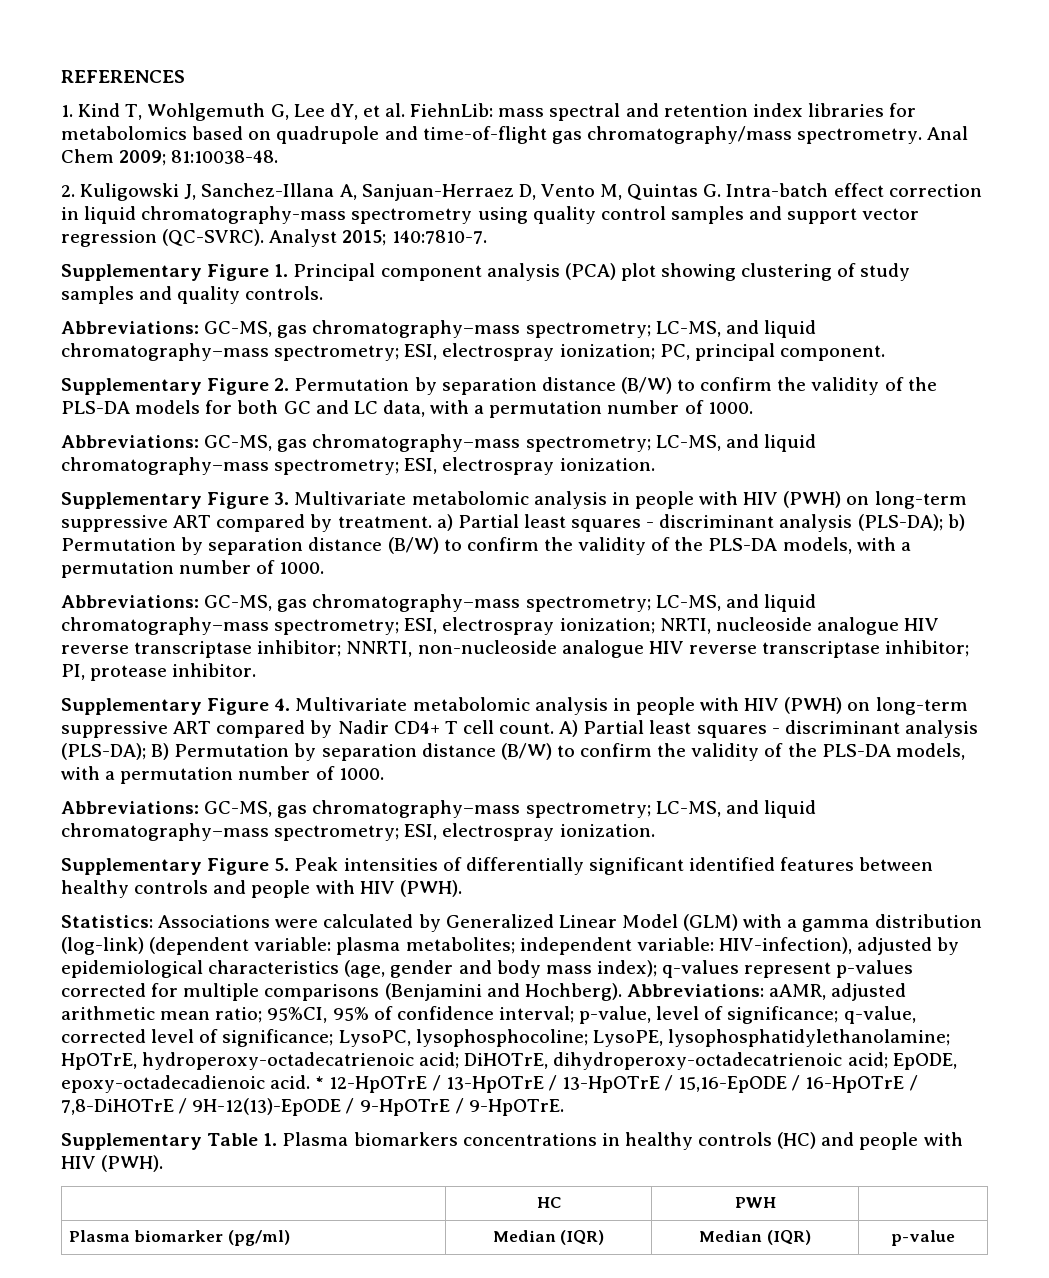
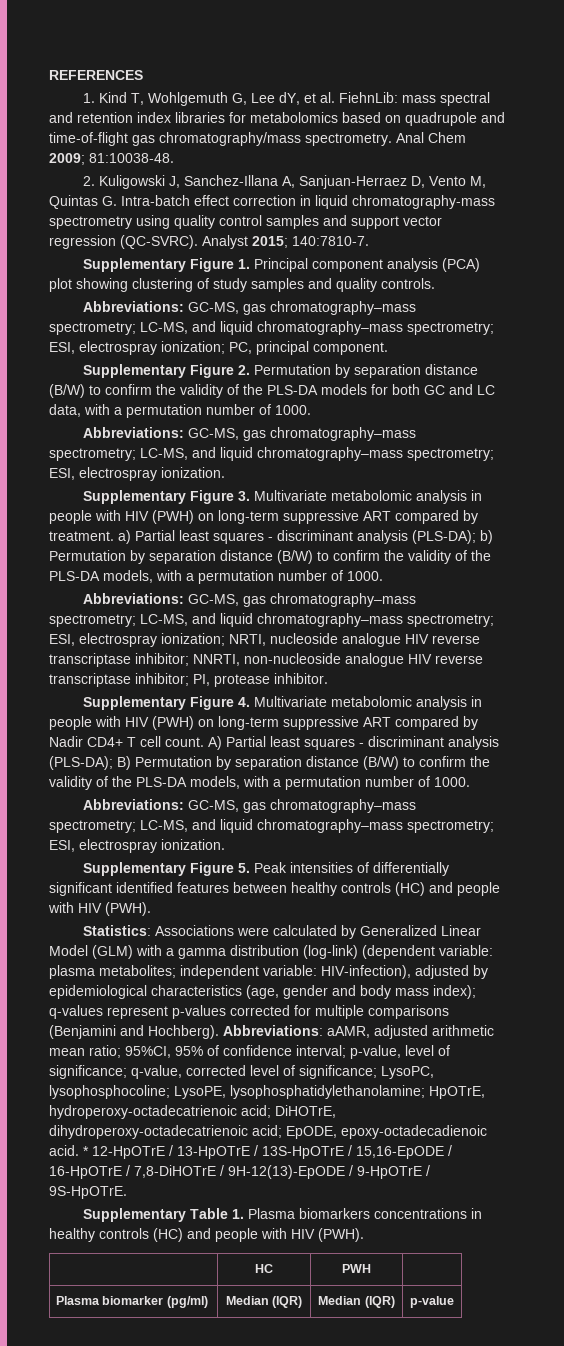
- Supplementary Figure 5. Peak intensities of differentially significant identified features between healthy controls and people with HIV (PWH).
+ Supplementary Figure 5. Peak intensities of differentially significant identified features between healthy controls (HC) and people with HIV (PWH).
- * 12-HpOTrE / 13-HpOTrE / 13-HpOTrE / 15,16-EpODE / 16-HpOTrE / 7,8-DiHOTrE / 9H-12(13)-EpODE / 9-HpOTrE / 9-HpOTrE.
+ * 12-HpOTrE / 13-HpOTrE / 13S-HpOTrE / 15,16-EpODE / 16-HpOTrE / 7,8-DiHOTrE / 9H-12(13)-EpODE / 9-HpOTrE / 9S-HpOTrE.

